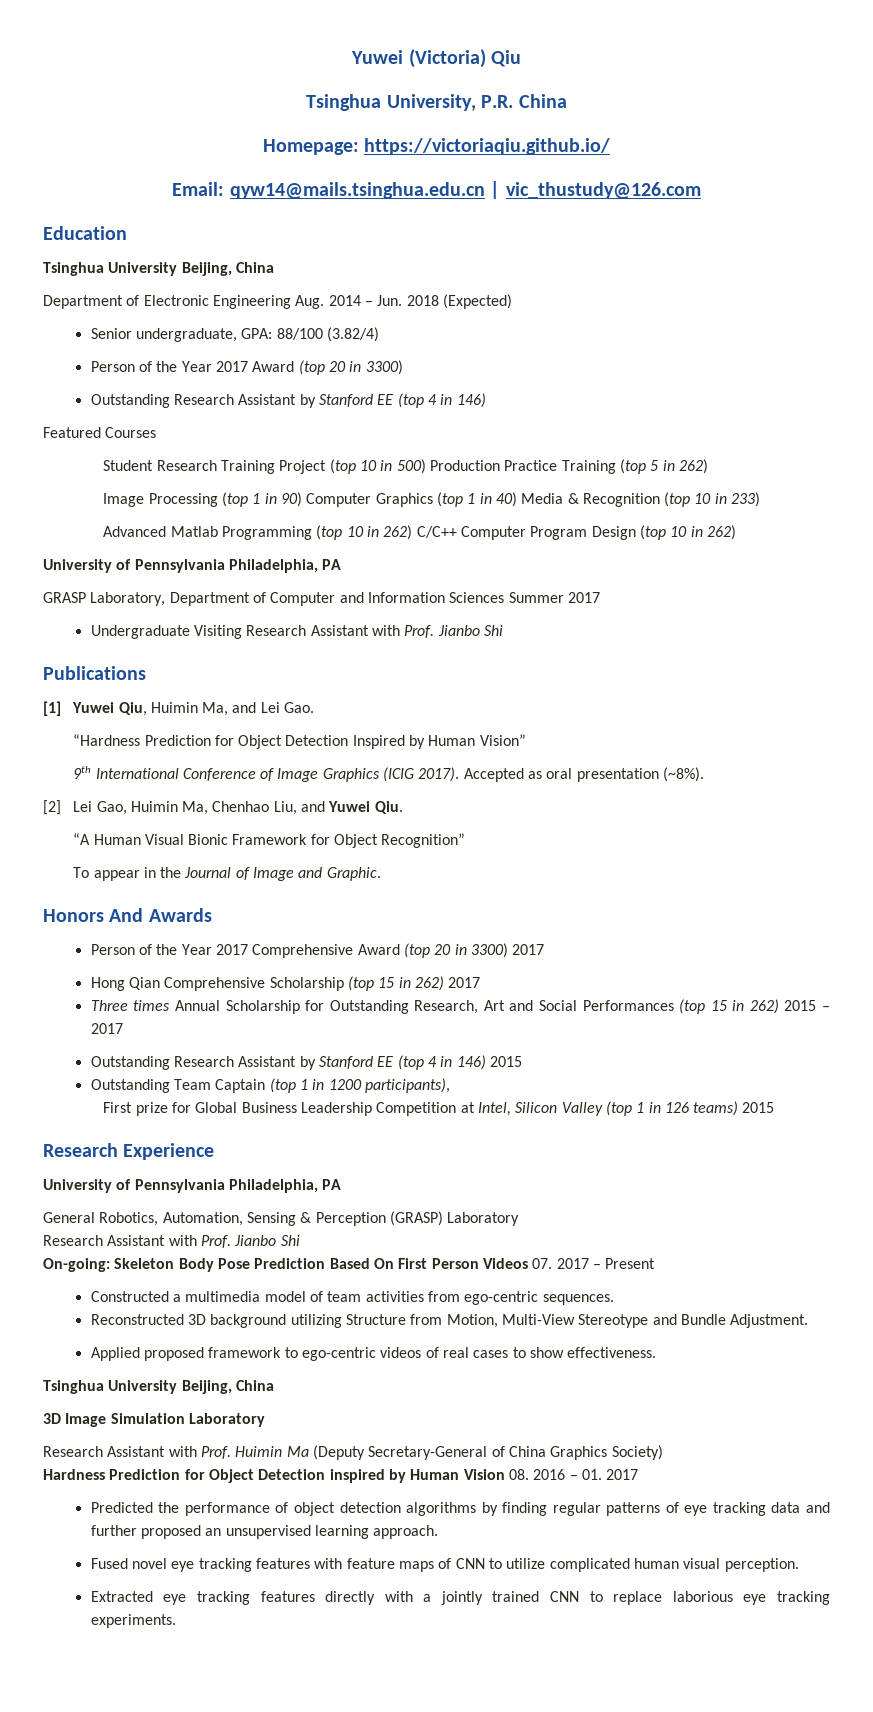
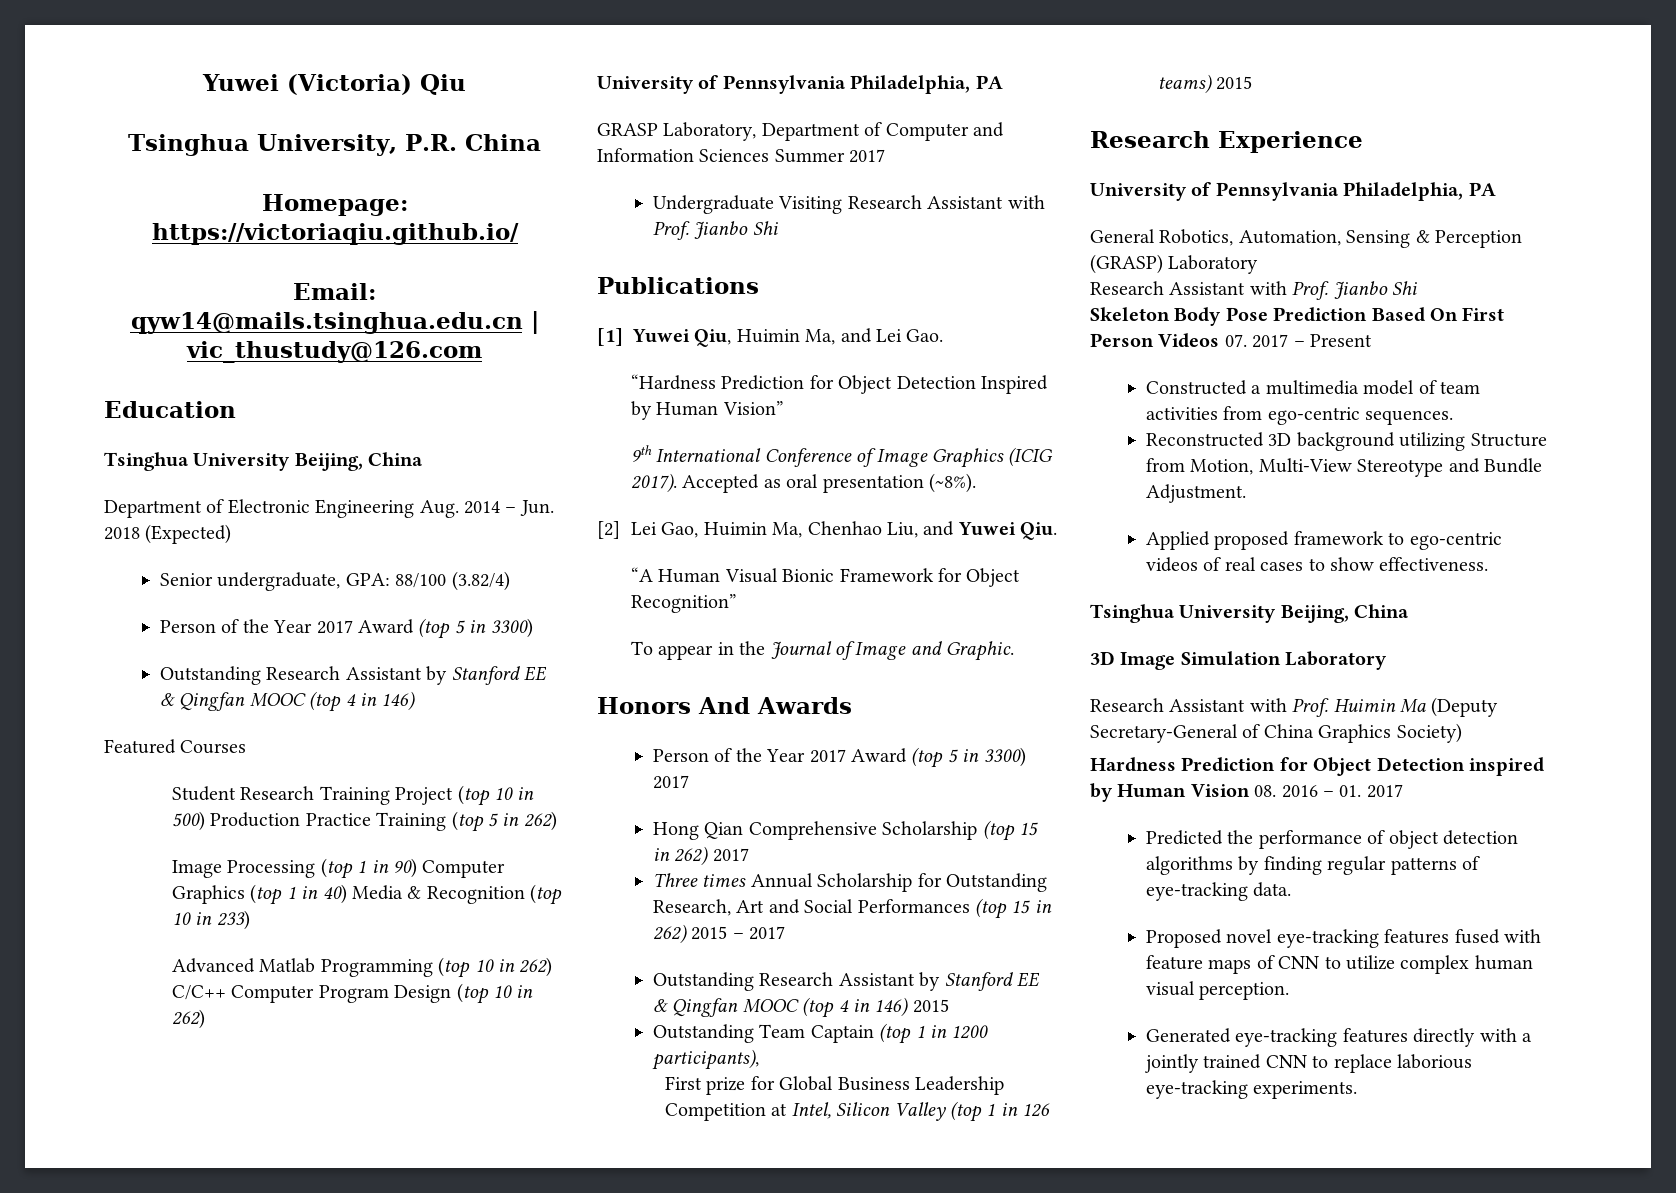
  Senior undergraduate, GPA: 88/100 (3.82/4)
- Person of the Year 2017 Award (top 20 in 3300)
- Outstanding Research Assistant by Stanford EE (top 4 in 146)
+ Person of the Year 2017 Award (top 5 in 3300)
+ Outstanding Research Assistant by Stanford EE & Qingfan MOOC (top 4 in 146)
- Person of the Year 2017 Comprehensive Award (top 20 in 3300) 2017
+ Person of the Year 2017 Award (top 5 in 3300) 2017
- Outstanding Research Assistant by Stanford EE (top 4 in 146) 2015
+ Outstanding Research Assistant by Stanford EE & Qingfan MOOC (top 4 in 146) 2015
- On-going: Skeleton Body Pose Prediction Based On First Person Videos 07. 2017 – Present
+ Skeleton Body Pose Prediction Based On First Person Videos 07. 2017 – Present
- Predicted the performance of object detection algorithms by finding regular patterns of eye tracking data and further proposed an unsupervised learning approach.
- Fused novel eye tracking features with feature maps of CNN to utilize complicated human visual perception.
+ Predicted the performance of object detection algorithms by finding regular patterns of eye-tracking data.
+ Proposed novel eye-tracking features fused with feature maps of CNN to utilize complex human visual perception.
- Extracted eye tracking features directly with a jointly trained CNN to replace laborious eye tracking experiments.
+ Generated eye-tracking features directly with a jointly trained CNN to replace laborious eye-tracking experiments.

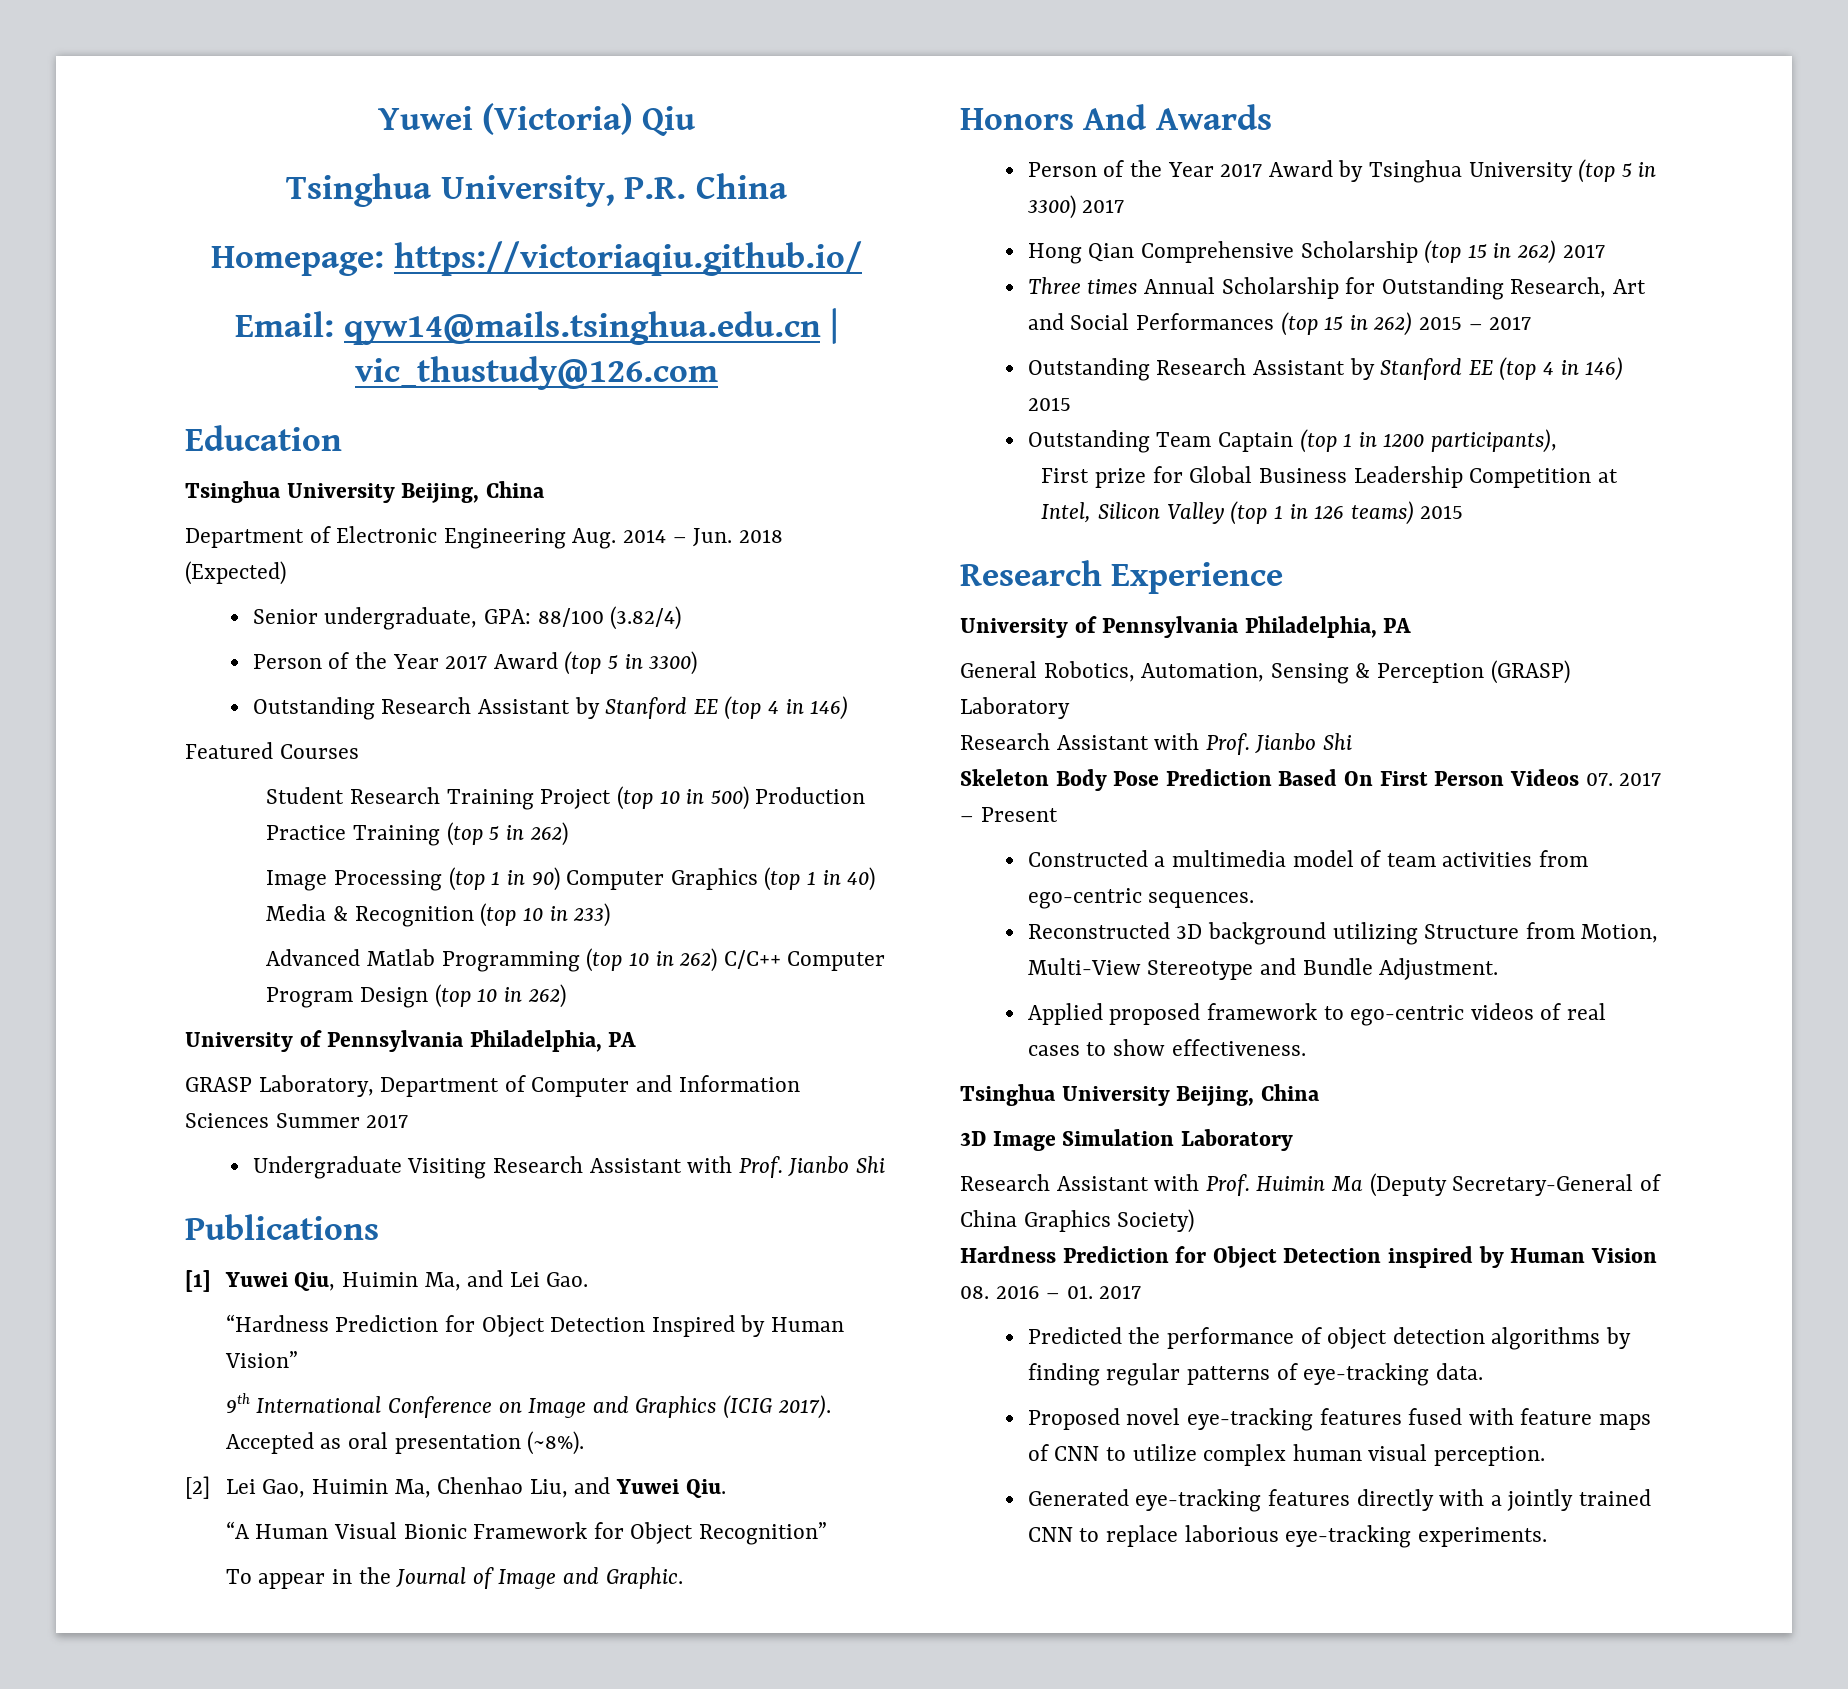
  Senior undergraduate, GPA: 88/100 (3.82/4)
  Person of the Year 2017 Award (top 5 in 3300)
- Outstanding Research Assistant by Stanford EE & Qingfan MOOC (top 4 in 146)
+ Outstanding Research Assistant by Stanford EE (top 4 in 146)
- 9th International Conference of Image Graphics (ICIG 2017).
+ 9th International Conference on Image and Graphics (ICIG 2017).
- Person of the Year 2017 Award (top 5 in 3300) 2017
+ Person of the Year 2017 Award by Tsinghua University (top 5 in 3300) 2017
- Outstanding Research Assistant by Stanford EE & Qingfan MOOC (top 4 in 146) 2015
+ Outstanding Research Assistant by Stanford EE (top 4 in 146) 2015

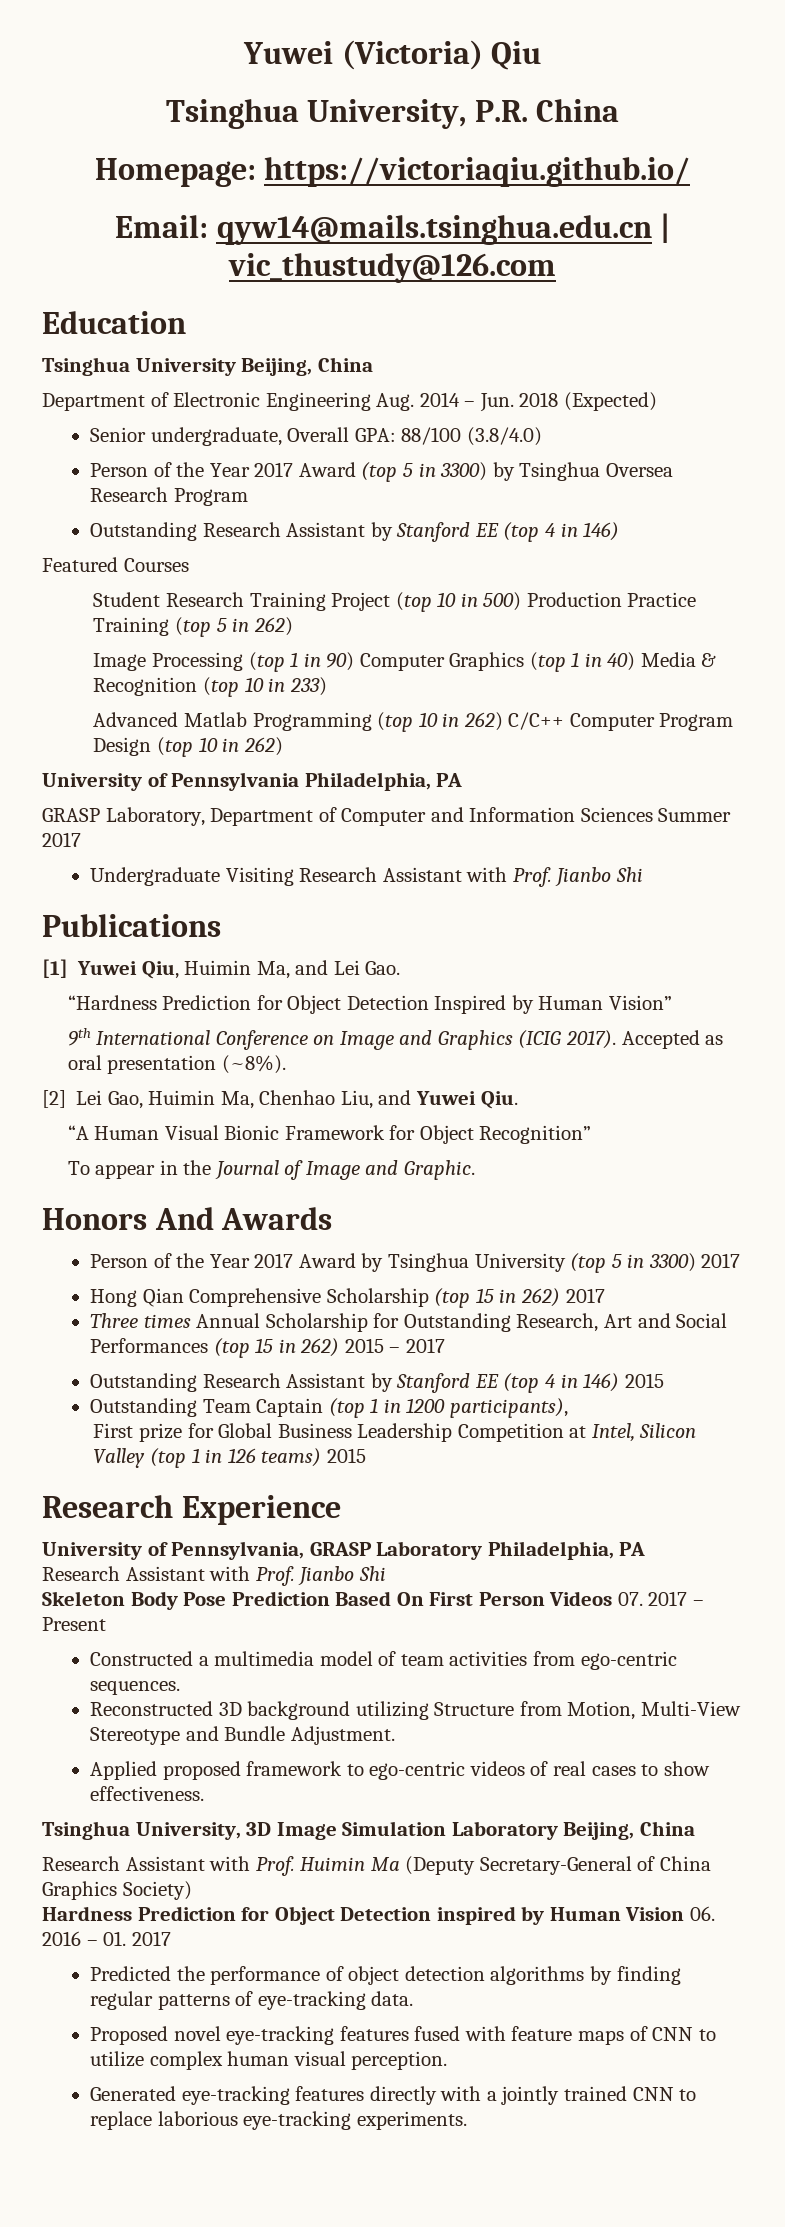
- Senior undergraduate, GPA: 88/100 (3.82/4)
+ Senior undergraduate, Overall GPA: 88/100 (3.8/4.0)
- Person of the Year 2017 Award (top 5 in 3300)
+ Person of the Year 2017 Award (top 5 in 3300) by Tsinghua Oversea Research Program
  Research Experience
- University of Pennsylvania Philadelphia, PA
- General Robotics, Automation, Sensing & Perception (GRASP) Laboratory
+ University of Pennsylvania, GRASP Laboratory Philadelphia, PA
  Applied proposed framework to ego-centric videos of real cases to show effectiveness.
- Tsinghua University Beijing, China
- 3D Image Simulation Laboratory
+ Tsinghua University, 3D Image Simulation Laboratory Beijing, China
- Hardness Prediction for Object Detection inspired by Human Vision 08. 2016 – 01. 2017
+ Hardness Prediction for Object Detection inspired by Human Vision 06. 2016 – 01. 2017

